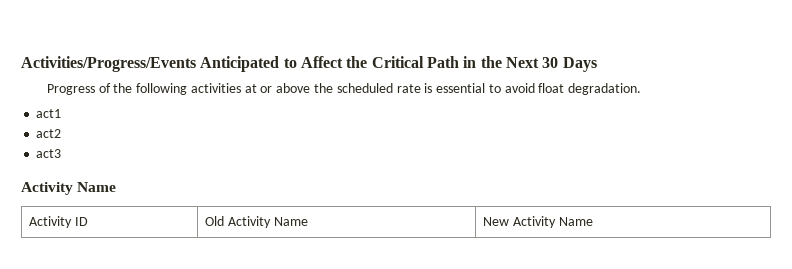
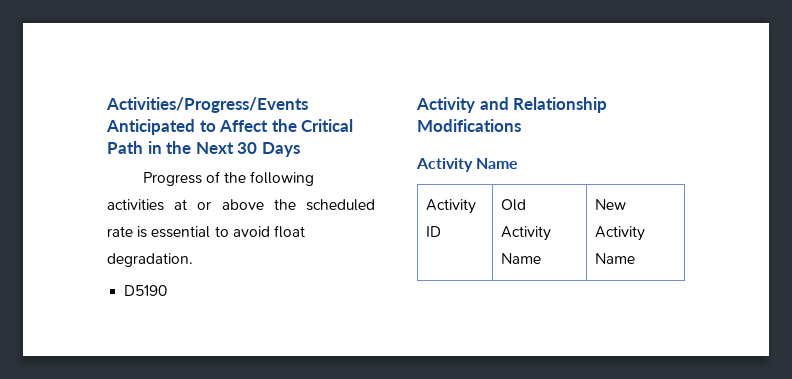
- act1
- act2
- act3
+ D5190
+ Activity and Relationship Modifications

